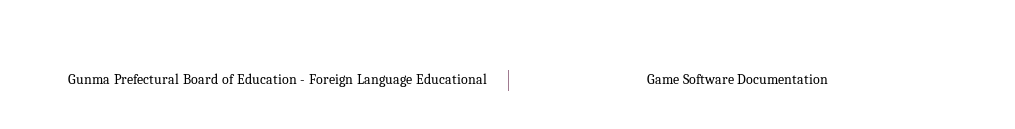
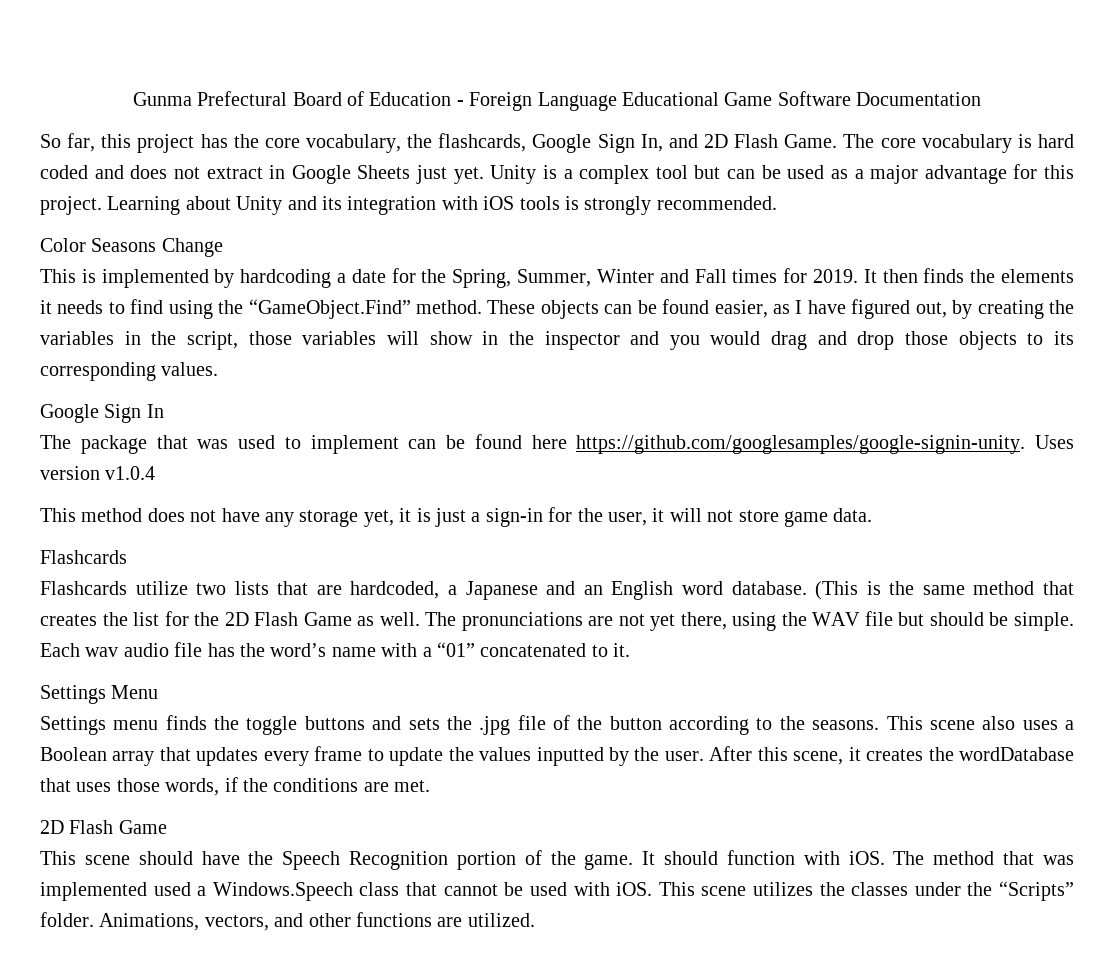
+ So far, this project has the core vocabulary, the flashcards, Google Sign In, and 2D Flash Game. The core vocabulary is hard coded and does not extract in Google Sheets just yet. Unity is a complex tool but can be used as a major advantage for this project. Learning about Unity and its integration with iOS tools is strongly recommended.
+ Color Seasons Change
+ This is implemented by hardcoding a date for the Spring, Summer, Winter and Fall times for 2019. It then finds the elements it needs to find using the “GameObject.Find” method. These objects can be found easier, as I have figured out, by creating the variables in the script, those variables will show in the inspector and you would drag and drop those objects to its corresponding values.
+ Google Sign In
+ The package that was used to implement can be found here https://github.com/googlesamples/google-signin-unity. Uses version v1.0.4
+ This method does not have any storage yet, it is just a sign-in for the user, it will not store game data.
+ Flashcards
+ Flashcards utilize two lists that are hardcoded, a Japanese and an English word database. (This is the same method that creates the list for the 2D Flash Game as well. The pronunciations are not yet there, using the WAV file but should be simple. Each wav audio file has the word’s name with a “01” concatenated to it.
+ Settings Menu
+ Settings menu finds the toggle buttons and sets the .jpg file of the button according to the seasons. This scene also uses a Boolean array that updates every frame to update the values inputted by the user. After this scene, it creates the wordDatabase that uses those words, if the conditions are met.
+ 2D Flash Game
+ This scene should have the Speech Recognition portion of the game. It should function with iOS. The method that was implemented used a Windows.Speech class that cannot be used with iOS. This scene utilizes the classes under the “Scripts” folder. Animations, vectors, and other functions are utilized.

